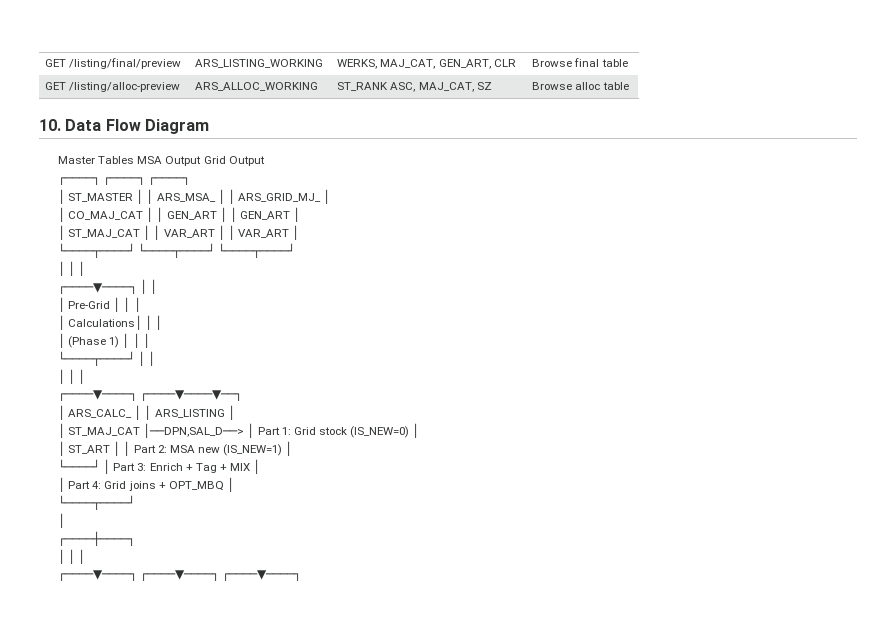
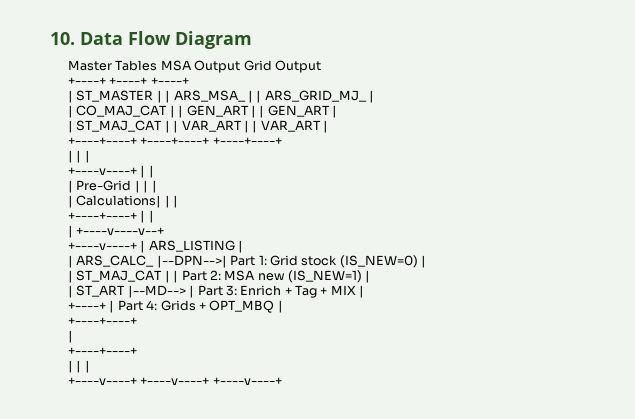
- GET /listing/final/preview | ARS_LISTING_WORKING | WERKS, MAJ_CAT, GEN_ART, CLR | Browse final table
- GET /listing/alloc-preview | ARS_ALLOC_WORKING | ST_RANK ASC, MAJ_CAT, SZ | Browse alloc table
- ┌────┐ ┌────┐ ┌────┐
- │ ST_MASTER │ │ ARS_MSA_ │ │ ARS_GRID_MJ_ │
- │ CO_MAJ_CAT │ │ GEN_ART │ │ GEN_ART │
- │ ST_MAJ_CAT │ │ VAR_ART │ │ VAR_ART │
- └────┬────┘ └────┬────┘ └────┬────┘
- │ │ │
- ┌────▼────┐ │ │
- │ Pre-Grid │ │ │
- │ Calculations│ │ │
- │ (Phase 1) │ │ │
- └────┬────┘ │ │
- │ │ │
- ┌────▼────┐ ┌────▼────▼──┐
- │ ARS_CALC_ │ │ ARS_LISTING │
- │ ST_MAJ_CAT │──DPN,SAL_D──> │ Part 1: Grid stock (IS_NEW=0) │
- │ ST_ART │ │ Part 2: MSA new (IS_NEW=1) │
- └────┘ │ Part 3: Enrich + Tag + MIX │
- │ Part 4: Grid joins + OPT_MBQ │
- └────┬────┘
- │
- ┌────┼────┐
- │ │ │
- ┌────▼────┐ ┌────▼────┐ ┌────▼────┐
+ +----+ +----+ +----+
+ | ST_MASTER | | ARS_MSA_ | | ARS_GRID_MJ_ |
+ | CO_MAJ_CAT | | GEN_ART | | GEN_ART |
+ | ST_MAJ_CAT | | VAR_ART | | VAR_ART |
+ +----+----+ +----+----+ +----+----+
+ | | |
+ +----v----+ | |
+ | Pre-Grid | | |
+ | Calculations| | |
+ +----+----+ | |
+ | +----v----v--+
+ +----v----+ | ARS_LISTING |
+ | ARS_CALC_ |--DPN-->| Part 1: Grid stock (IS_NEW=0) |
+ | ST_MAJ_CAT | | Part 2: MSA new (IS_NEW=1) |
+ | ST_ART |--MD--> | Part 3: Enrich + Tag + MIX |
+ +----+ | Part 4: Grids + OPT_MBQ |
+ +----+----+
+ |
+ +----+----+
+ | | |
+ +----v----+ +----v----+ +----v----+

